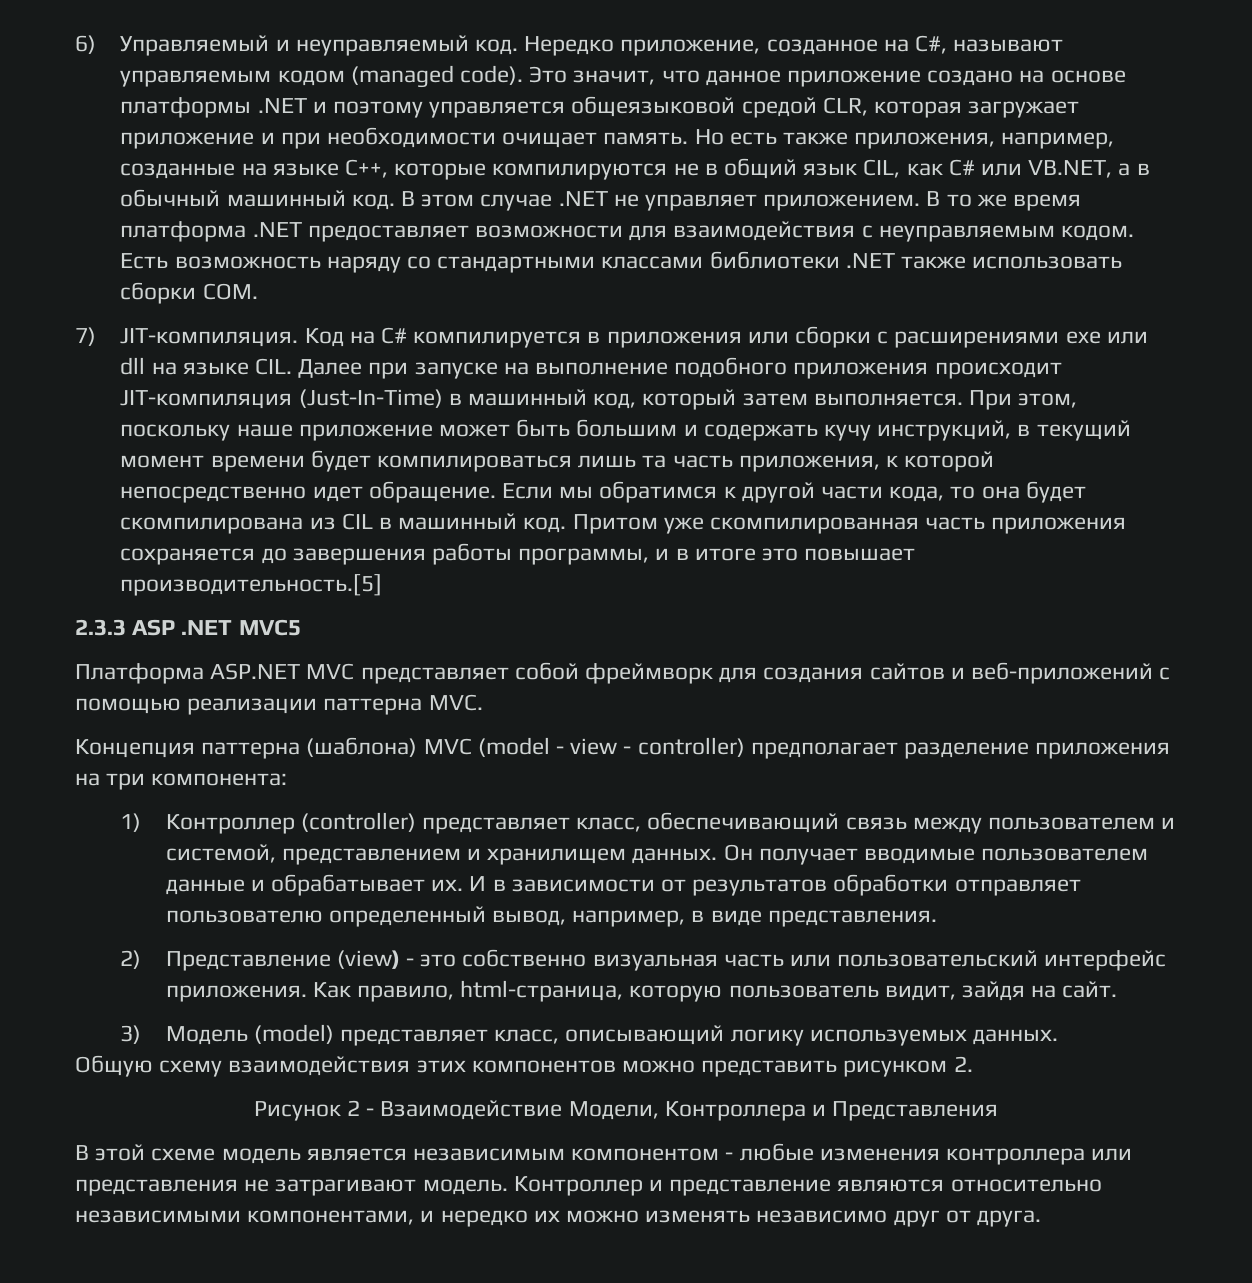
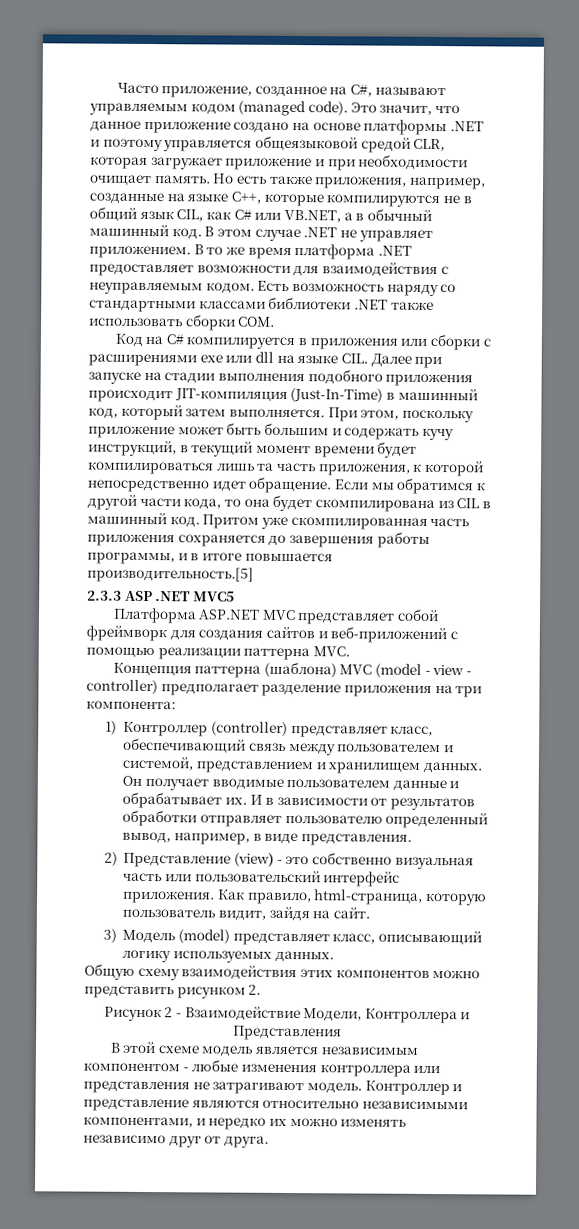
- 6) Управляемый и неуправляемый код. Нередко приложение, созданное на C#, называют управляемым кодом (managed code).
+ Часто приложение, созданное на C#, называют управляемым кодом (managed code).
- 7) JIT-компиляция. Код на C# компилируется в приложения или сборки с расширениями exe или dll на языке CIL. Далее при запуске на выполнение подобного приложения происходит JIT-компиляция (Just-In-Time) в машинный код, который затем выполняется.
+ Код на C# компилируется в приложения или сборки с расширениями exe или dll на языке CIL. Далее при запуске на стадии выполнения подобного приложения происходит JIT-компиляция (Just-In-Time) в машинный код, который затем выполняется.
- При этом, поскольку наше приложение может быть большим и содержать кучу инструкций, в текущий момент времени будет компилироваться лишь та часть приложения, к которой непосредственно идет обращение.
+ При этом, поскольку приложение может быть большим и содержать кучу инструкций, в текущий момент времени будет компилироваться лишь та часть приложения, к которой непосредственно идет обращение.
- Притом уже скомпилированная часть приложения сохраняется до завершения работы программы, и в итоге это повышает производительность.[5]
+ Притом уже скомпилированная часть приложения сохраняется до завершения работы программы, и в итоге повышается производительность.[5]

